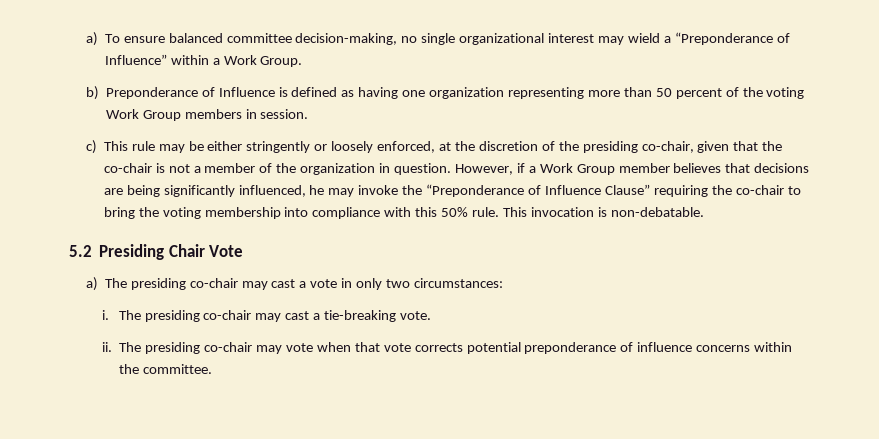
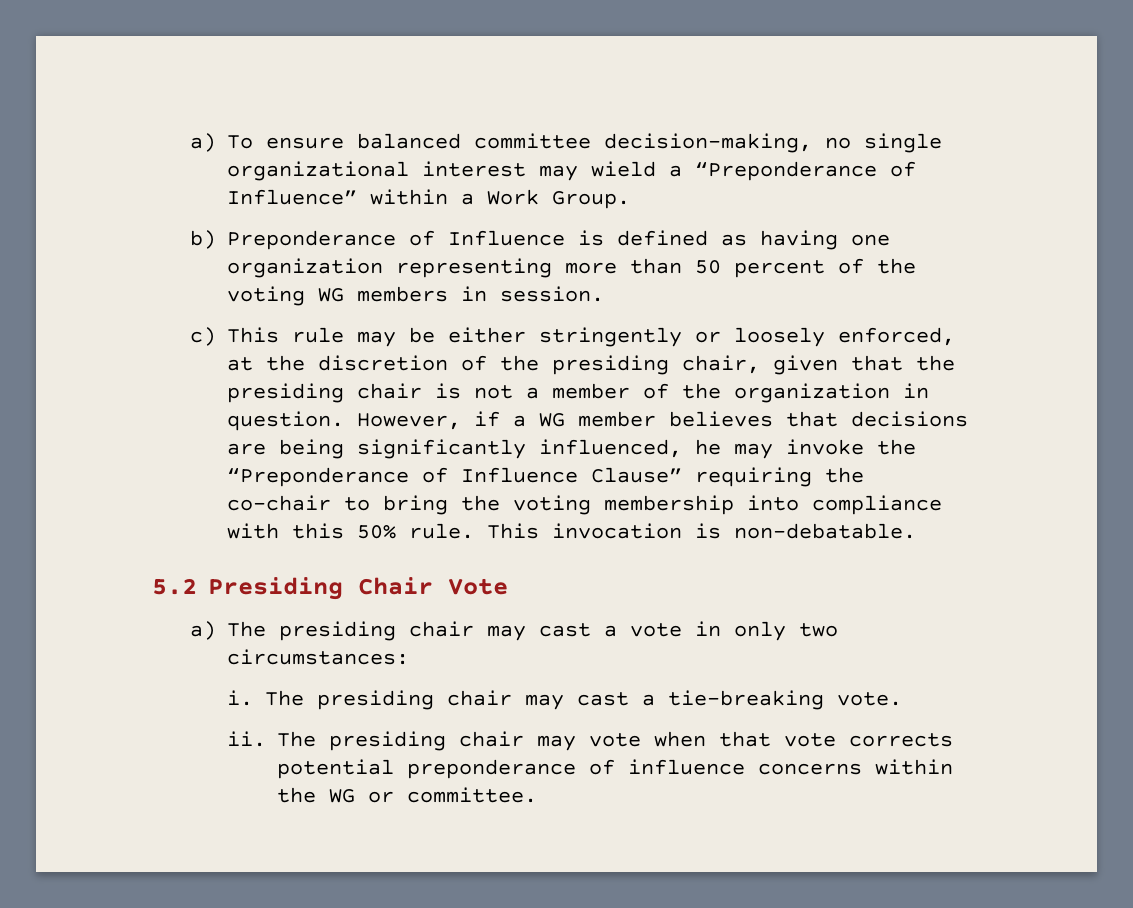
- b) Preponderance of Influence is defined as having one organization representing more than 50 percent of the voting Work Group members in session.
+ b) Preponderance of Influence is defined as having one organization representing more than 50 percent of the voting WG members in session.
- c) This rule may be either stringently or loosely enforced, at the discretion of the presiding co-chair, given that the co-chair is not a member of the organization in question.
+ c) This rule may be either stringently or loosely enforced, at the discretion of the presiding chair, given that the presiding chair is not a member of the organization in question.
- However, if a Work Group member believes that decisions are being significantly influenced, he may invoke the “Preponderance of Influence Clause” requiring the co-chair to bring the voting membership into compliance with this 50% rule.
+ However, if a WG member believes that decisions are being significantly influenced, he may invoke the “Preponderance of Influence Clause” requiring the co-chair to bring the voting membership into compliance with this 50% rule.
- a) The presiding co-chair may cast a vote in only two circumstances:
+ a) The presiding chair may cast a vote in only two circumstances:
- The presiding co-chair may cast a tie-breaking vote.
+ The presiding chair may cast a tie-breaking vote.
- The presiding co-chair may vote when that vote corrects potential preponderance of influence concerns within the committee.
+ The presiding chair may vote when that vote corrects potential preponderance of influence concerns within the WG or committee.

